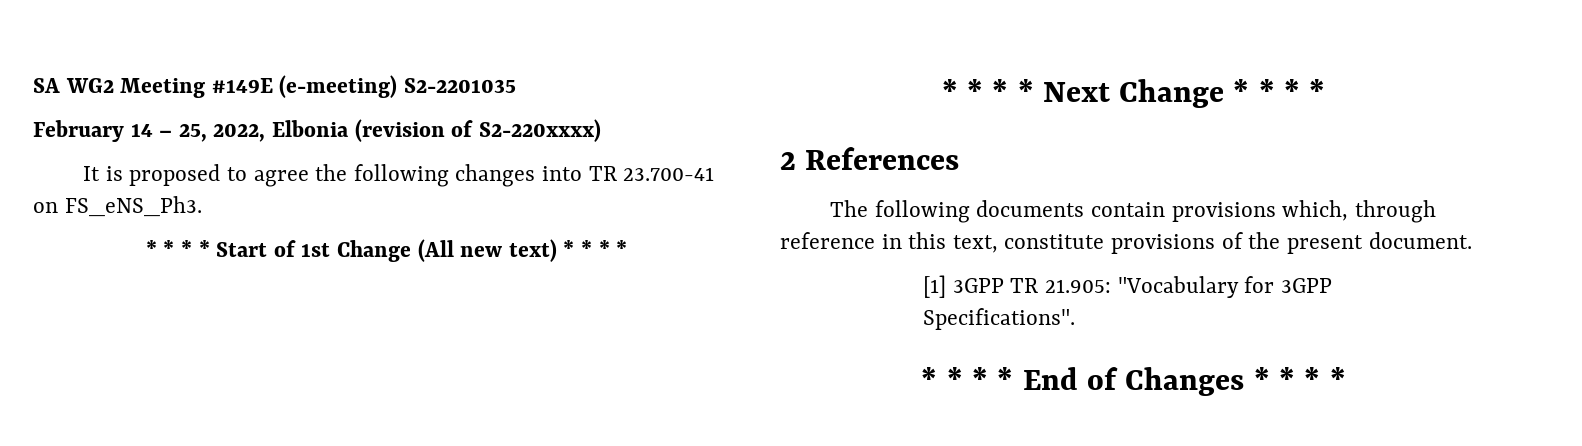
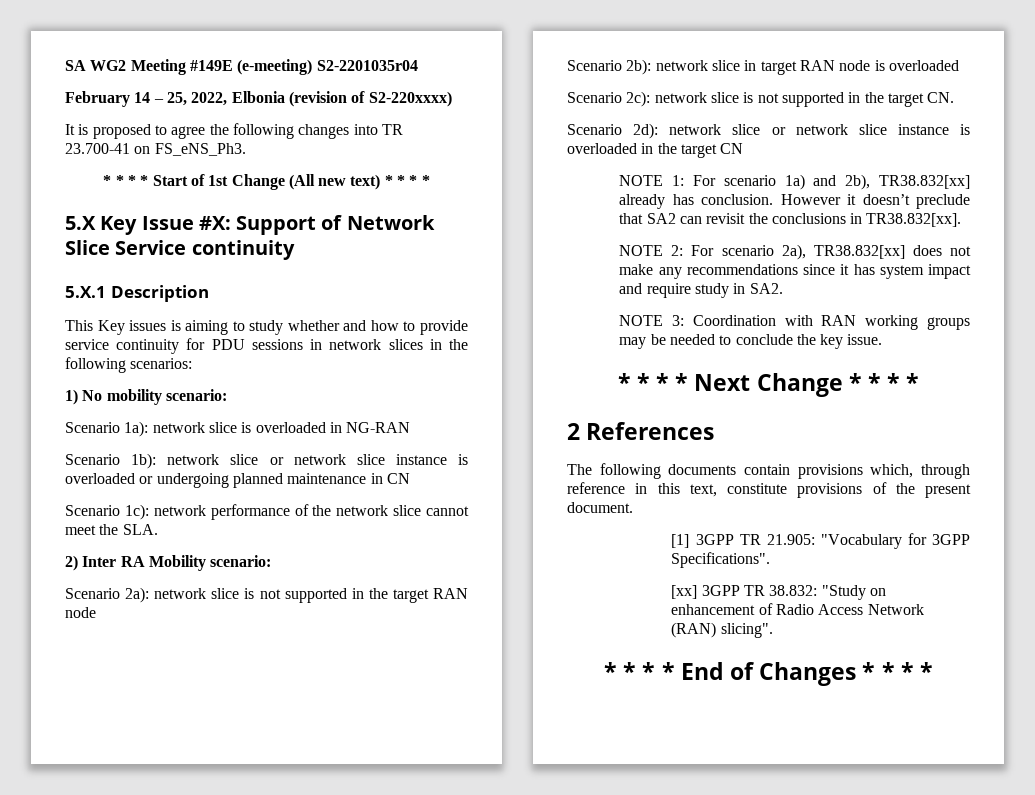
- SA WG2 Meeting #149E (e-meeting) S2-2201035
+ SA WG2 Meeting #149E (e-meeting) S2-2201035r04
+ 5.X Key Issue #X: Support of Network Slice Service continuity
+ 5.X.1 Description
+ This Key issues is aiming to study whether and how to provide service continuity for PDU sessions in network slices in the following scenarios:
+ 1) No mobility scenario:
+ Scenario 1a): network slice is overloaded in NG-RAN
+ Scenario 1b): network slice or network slice instance is overloaded or undergoing planned maintenance in CN
+ Scenario 1c): network performance of the network slice cannot meet the SLA.
+ 2) Inter RA Mobility scenario:
+ Scenario 2a): network slice is not supported in the target RAN node
+ Scenario 2b): network slice in target RAN node is overloaded
+ Scenario 2c): network slice is not supported in the target CN.
+ Scenario 2d): network slice or network slice instance is overloaded in the target CN
+ NOTE 1: For scenario 1a) and 2b), TR38.832[xx] already has conclusion. However it doesn’t preclude that SA2 can revisit the conclusions in TR38.832[xx].
+ NOTE 2: For scenario 2a), TR38.832[xx] does not make any recommendations since it has system impact and require study in SA2.
+ NOTE 3: Coordination with RAN working groups may be needed to conclude the key issue.
+ [xx] 3GPP TR 38.832: "Study on enhancement of Radio Access Network (RAN) slicing".

